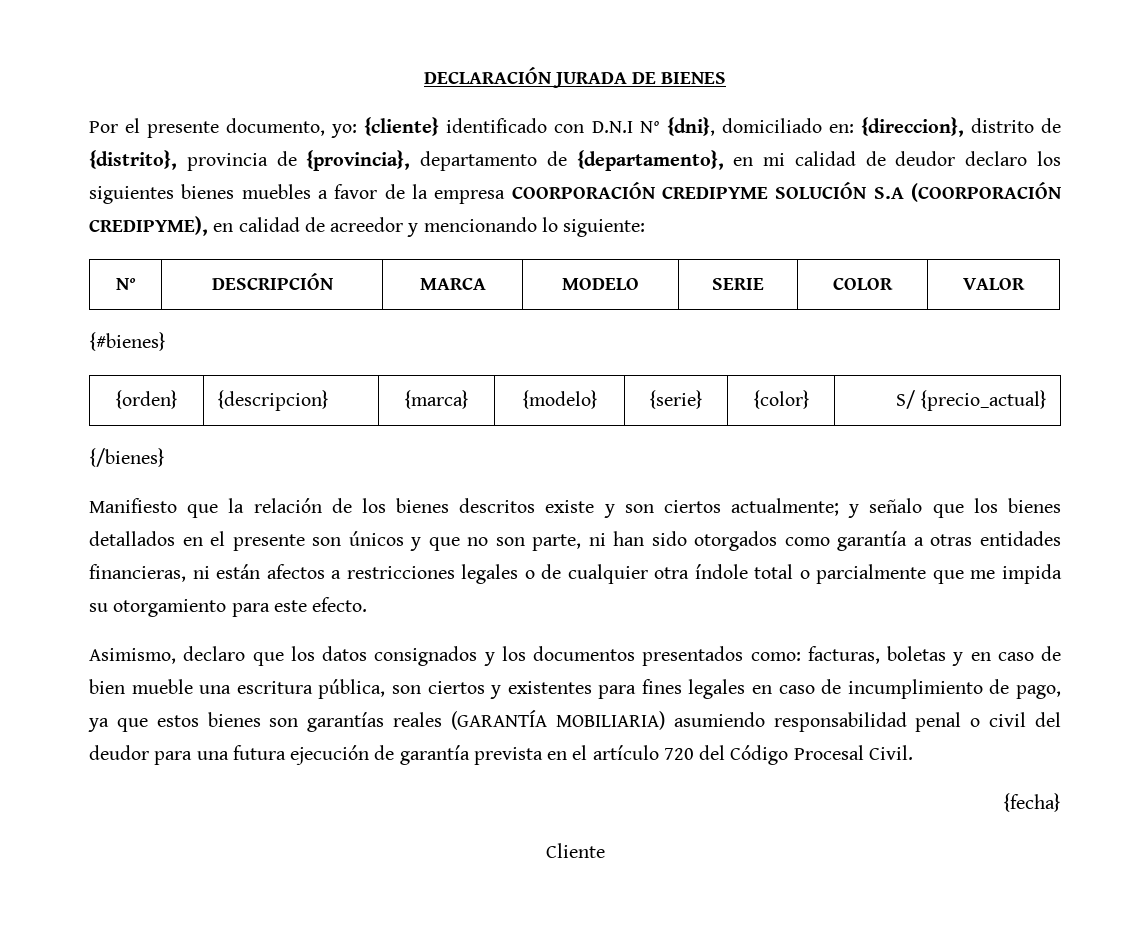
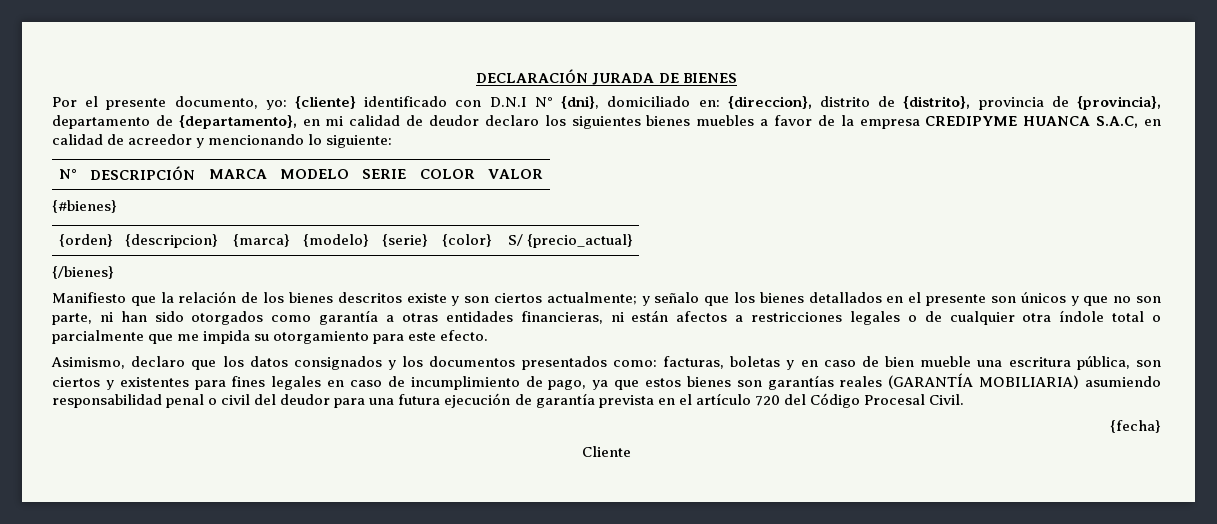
- Por el presente documento, yo: {cliente} identificado con D.N.I N° {dni}, domiciliado en: {direccion}, distrito de {distrito}, provincia de {provincia}, departamento de {departamento}, en mi calidad de deudor declaro los siguientes bienes muebles a favor de la empresa COORPORACIÓN CREDIPYME SOLUCIÓN S.A (COORPORACIÓN CREDIPYME), en calidad de acreedor y mencionando lo siguiente:
+ Por el presente documento, yo: {cliente} identificado con D.N.I N° {dni}, domiciliado en: {direccion}, distrito de {distrito}, provincia de {provincia}, departamento de {departamento}, en mi calidad de deudor declaro los siguientes bienes muebles a favor de la empresa CREDIPYME HUANCA S.A.C, en calidad de acreedor y mencionando lo siguiente:

